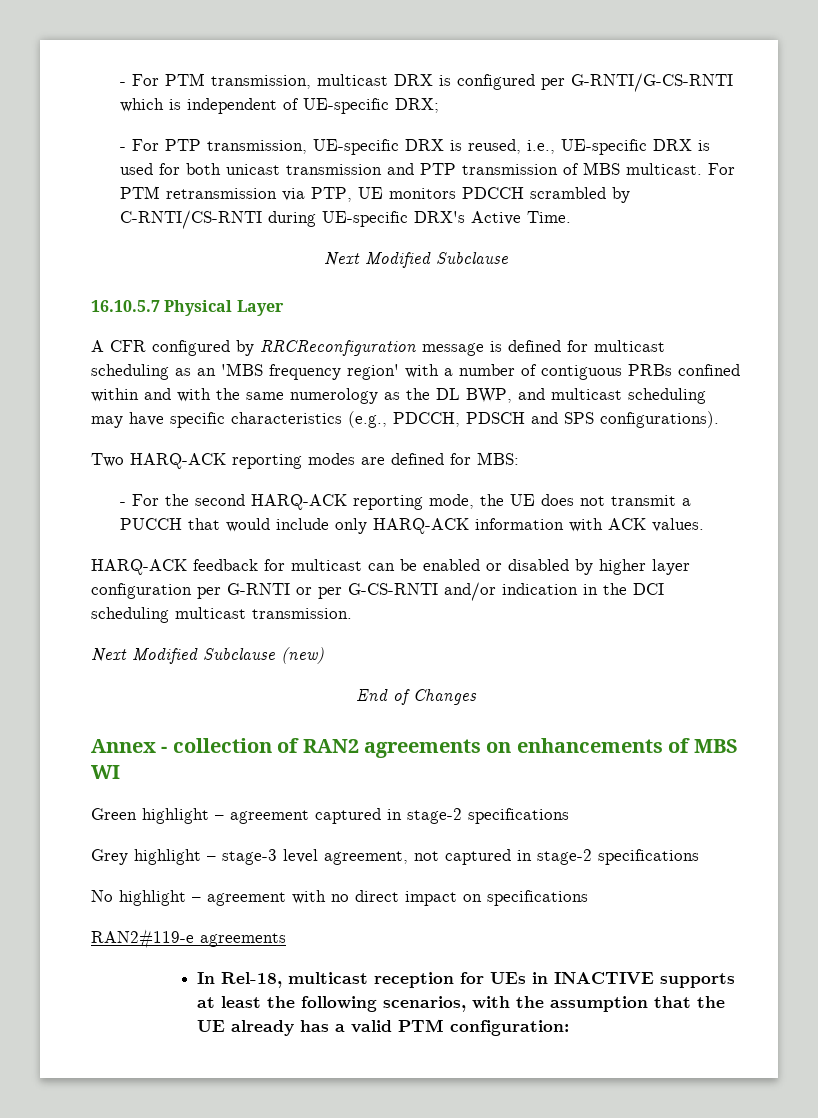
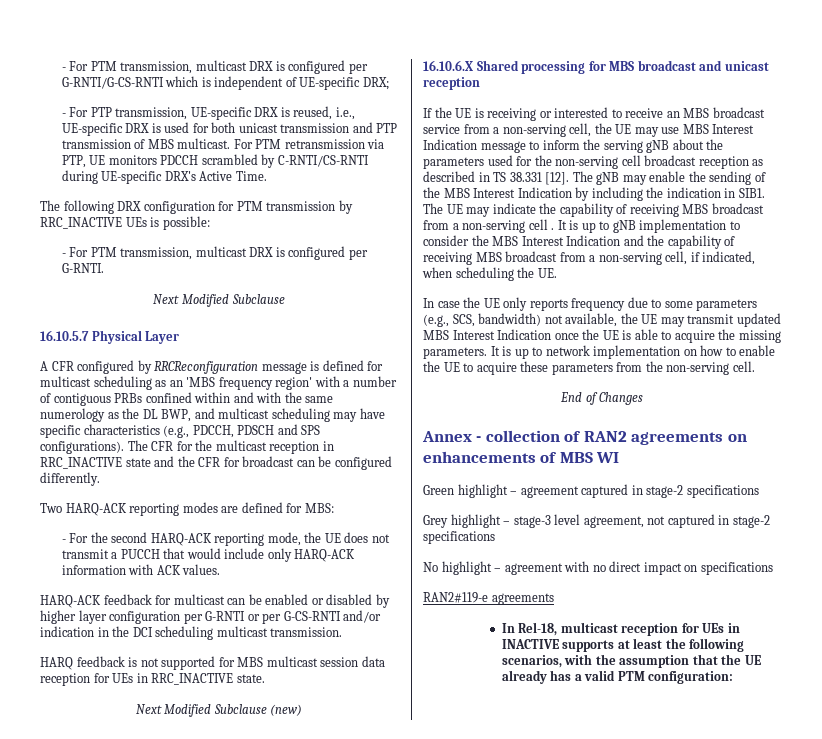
+ The following DRX configuration for PTM transmission by RRC_INACTIVE UEs is possible:
+ - For PTM transmission, multicast DRX is configured per G-RNTI.
+ The CFR for the multicast reception in RRC_INACTIVE state and the CFR for broadcast can be configured differently.
+ HARQ feedback is not supported for MBS multicast session data reception for UEs in RRC_INACTIVE state.
  Next Modified Subclause (new)
+ 16.10.6.X Shared processing for MBS broadcast and unicast reception
+ If the UE is receiving or interested to receive an MBS broadcast service from a non-serving cell, the UE may use MBS Interest Indication message to inform the serving gNB about the parameters used for the non-serving cell broadcast reception as described in TS 38.331 [12]. The gNB may enable the sending of the MBS Interest Indication by including the indication in SIB1. The UE may indicate the capability of receiving MBS broadcast from a non-serving cell . It is up to gNB implementation to consider the MBS Interest Indication and the capability of receiving MBS broadcast from a non-serving cell, if indicated, when scheduling the UE.
+ In case the UE only reports frequency due to some parameters (e.g., SCS, bandwidth) not available, the UE may transmit updated MBS Interest Indication once the UE is able to acquire the missing parameters. It is up to network implementation on how to enable the UE to acquire these parameters from the non-serving cell.

